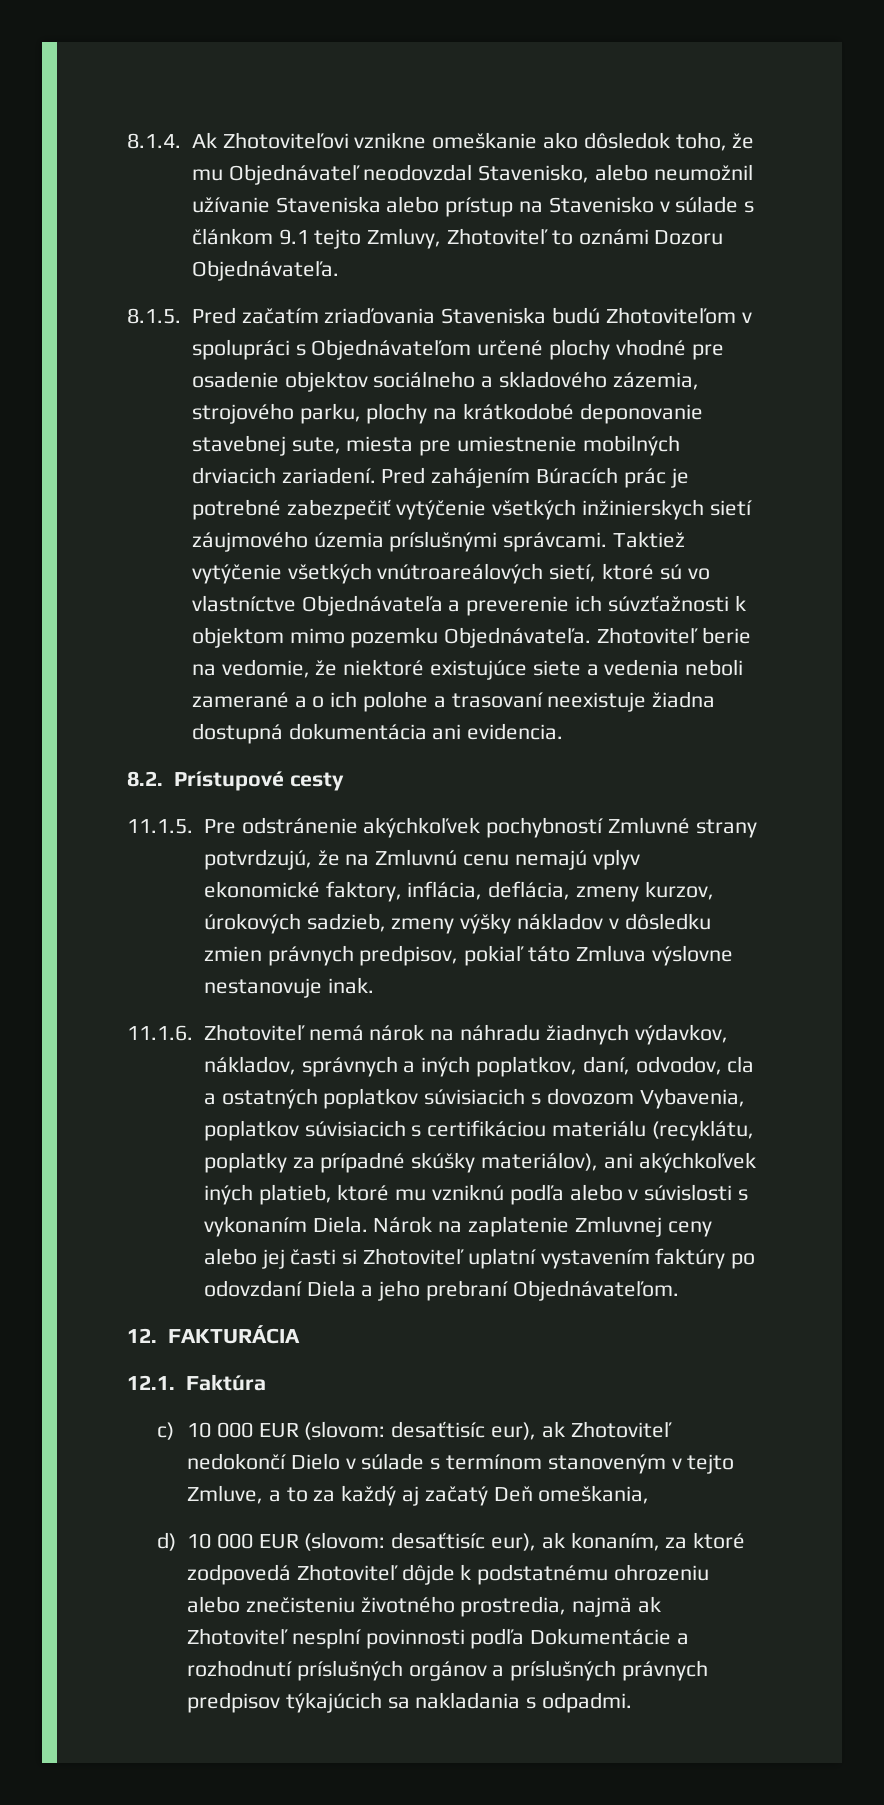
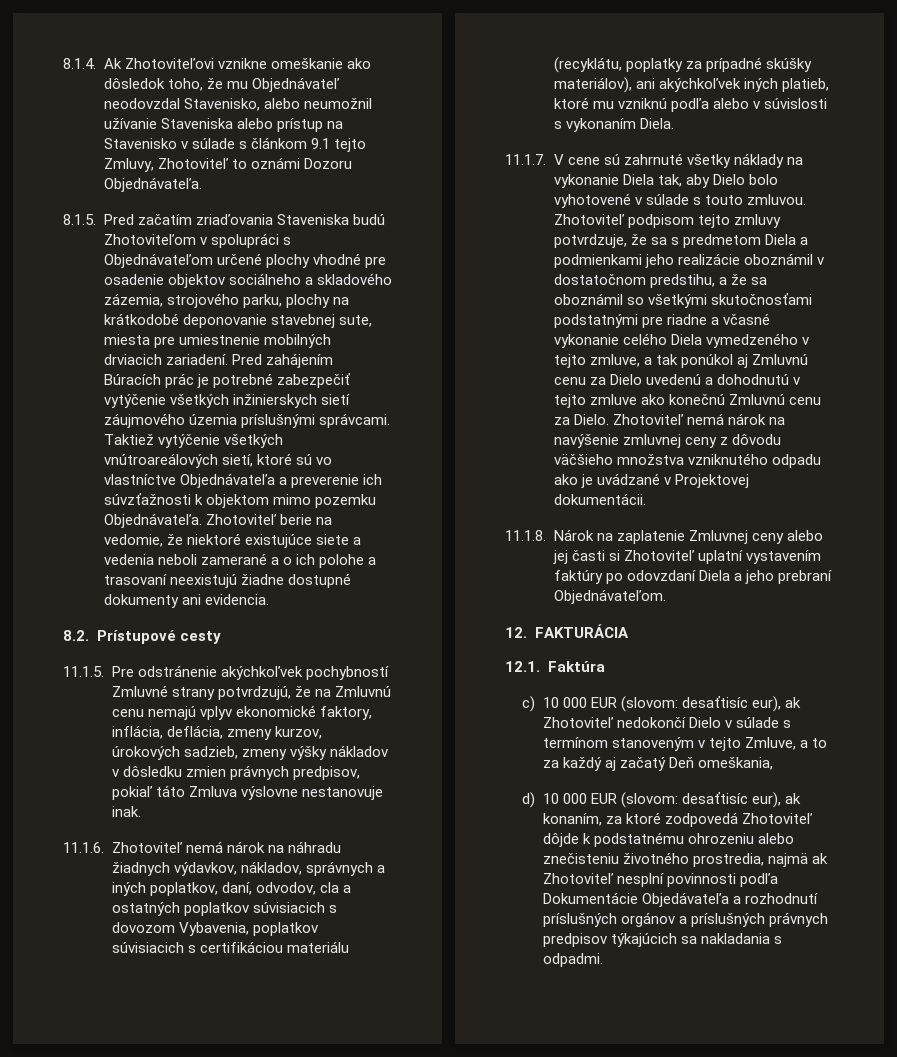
- Zhotoviteľ berie na vedomie, že niektoré existujúce siete a vedenia neboli zamerané a o ich polohe a trasovaní neexistuje žiadna dostupná dokumentácia ani evidencia.
+ Zhotoviteľ berie na vedomie, že niektoré existujúce siete a vedenia neboli zamerané a o ich polohe a trasovaní neexistujú žiadne dostupné dokumenty ani evidencia.
- 11.1.6. Zhotoviteľ nemá nárok na náhradu žiadnych výdavkov, nákladov, správnych a iných poplatkov, daní, odvodov, cla a ostatných poplatkov súvisiacich s dovozom Vybavenia, poplatkov súvisiacich s certifikáciou materiálu (recyklátu, poplatky za prípadné skúšky materiálov), ani akýchkoľvek iných platieb, ktoré mu vzniknú podľa alebo v súvislosti s vykonaním Diela. Nárok na zaplatenie Zmluvnej ceny alebo jej časti si Zhotoviteľ uplatní vystavením faktúry po odovzdaní Diela a jeho prebraní Objednávateľom.
+ 11.1.6. Zhotoviteľ nemá nárok na náhradu žiadnych výdavkov, nákladov, správnych a iných poplatkov, daní, odvodov, cla a ostatných poplatkov súvisiacich s dovozom Vybavenia, poplatkov súvisiacich s certifikáciou materiálu (recyklátu, poplatky za prípadné skúšky materiálov), ani akýchkoľvek iných platieb, ktoré mu vzniknú podľa alebo v súvislosti s vykonaním Diela.
+ 11.1.7. V cene sú zahrnuté všetky náklady na vykonanie Diela tak, aby Dielo bolo vyhotovené v súlade s touto zmluvou. Zhotoviteľ podpisom tejto zmluvy potvrdzuje, že sa s predmetom Diela a podmienkami jeho realizácie oboznámil v dostatočnom predstihu, a že sa oboznámil so všetkými skutočnosťami podstatnými pre riadne a včasné vykonanie celého Diela vymedzeného v tejto zmluve, a tak ponúkol aj Zmluvnú cenu za Dielo uvedenú a dohodnutú v tejto zmluve ako konečnú Zmluvnú cenu za Dielo. Zhotoviteľ nemá nárok na navýšenie zmluvnej ceny z dôvodu väčšieho množstva vzniknutého odpadu ako je uvádzané v Projektovej dokumentácii.
+ 11.1.8. Nárok na zaplatenie Zmluvnej ceny alebo jej časti si Zhotoviteľ uplatní vystavením faktúry po odovzdaní Diela a jeho prebraní Objednávateľom.
- d) 10 000 EUR (slovom: desaťtisíc eur), ak konaním, za ktoré zodpovedá Zhotoviteľ dôjde k podstatnému ohrozeniu alebo znečisteniu životného prostredia, najmä ak Zhotoviteľ nesplní povinnosti podľa Dokumentácie a rozhodnutí príslušných orgánov a príslušných právnych predpisov týkajúcich sa nakladania s odpadmi.
+ d) 10 000 EUR (slovom: desaťtisíc eur), ak konaním, za ktoré zodpovedá Zhotoviteľ dôjde k podstatnému ohrozeniu alebo znečisteniu životného prostredia, najmä ak Zhotoviteľ nesplní povinnosti podľa Dokumentácie Objedávateľa a rozhodnutí príslušných orgánov a príslušných právnych predpisov týkajúcich sa nakladania s odpadmi.

